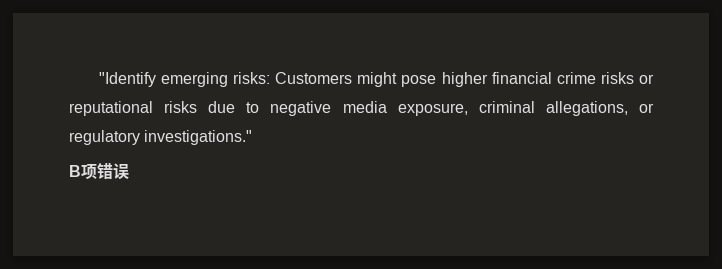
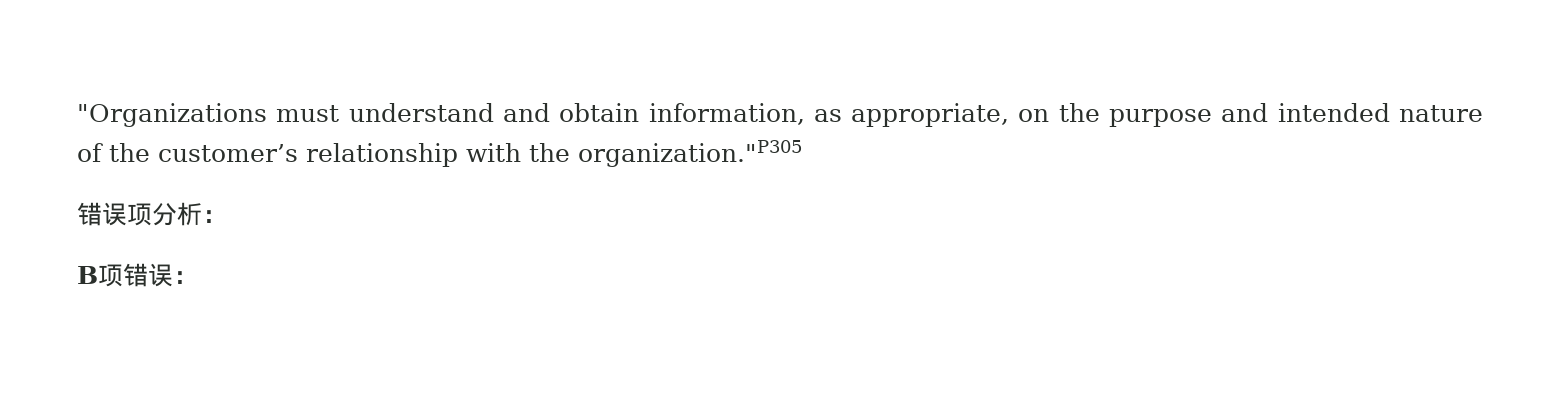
- "Identify emerging risks: Customers might pose higher financial crime risks or reputational risks due to negative media exposure, criminal allegations, or regulatory investigations."
+ "Organizations must understand and obtain information, as appropriate, on the purpose and intended nature of the customer’s relationship with the organization."P305
+ 错误项分析：
- B项错误
+ B项错误：

